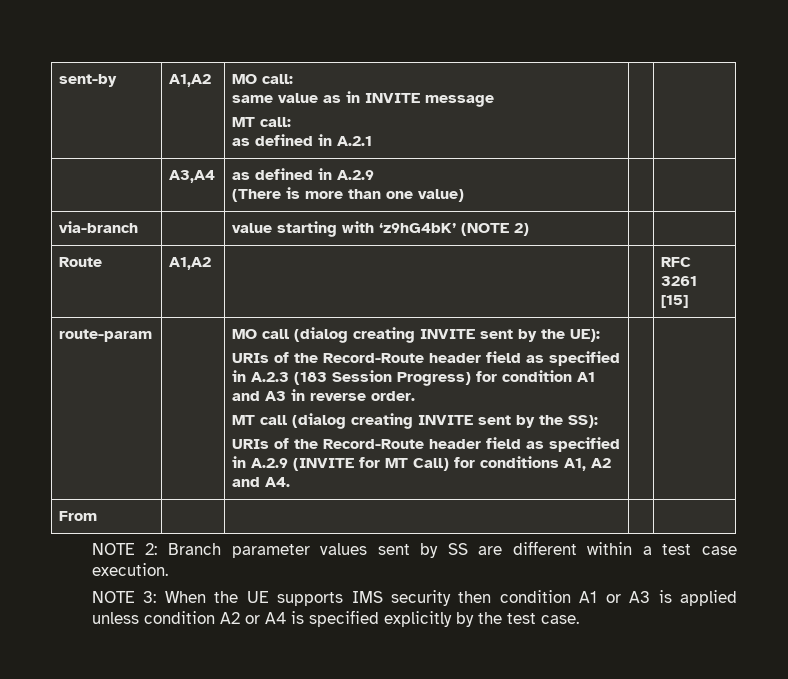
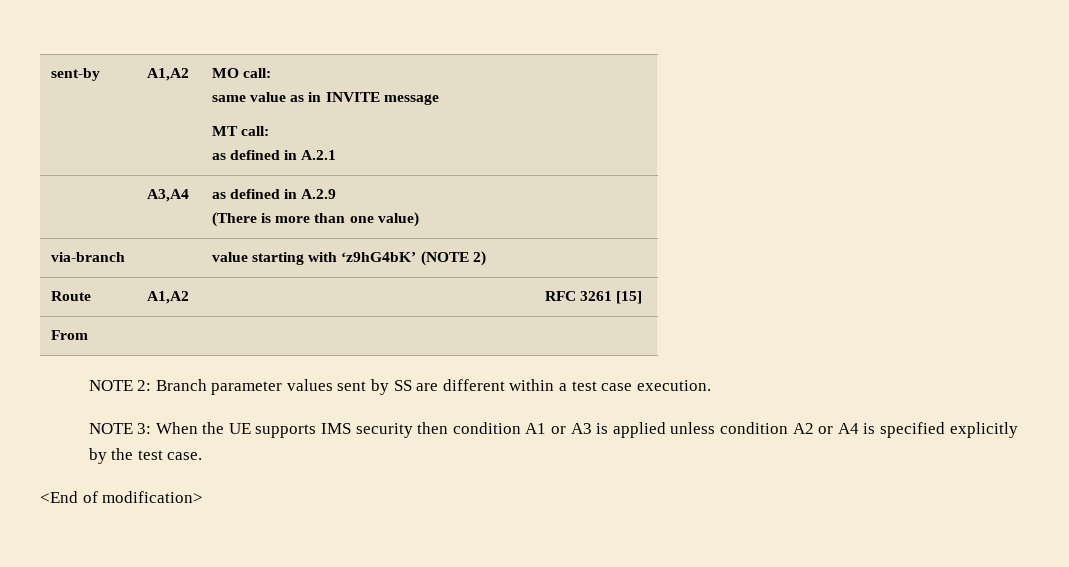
- route-param | | MO call (dialog creating INVITE sent by the UE):
- URIs of the Record-Route header field as specified in A.2.3 (183 Session Progress) for condition A1 and A3 in reverse order.
- MT call (dialog creating INVITE sent by the SS):
- URIs of the Record-Route header field as specified in A.2.9 (INVITE for MT Call) for conditions A1, A2 and A4.
+ <End of modification>

